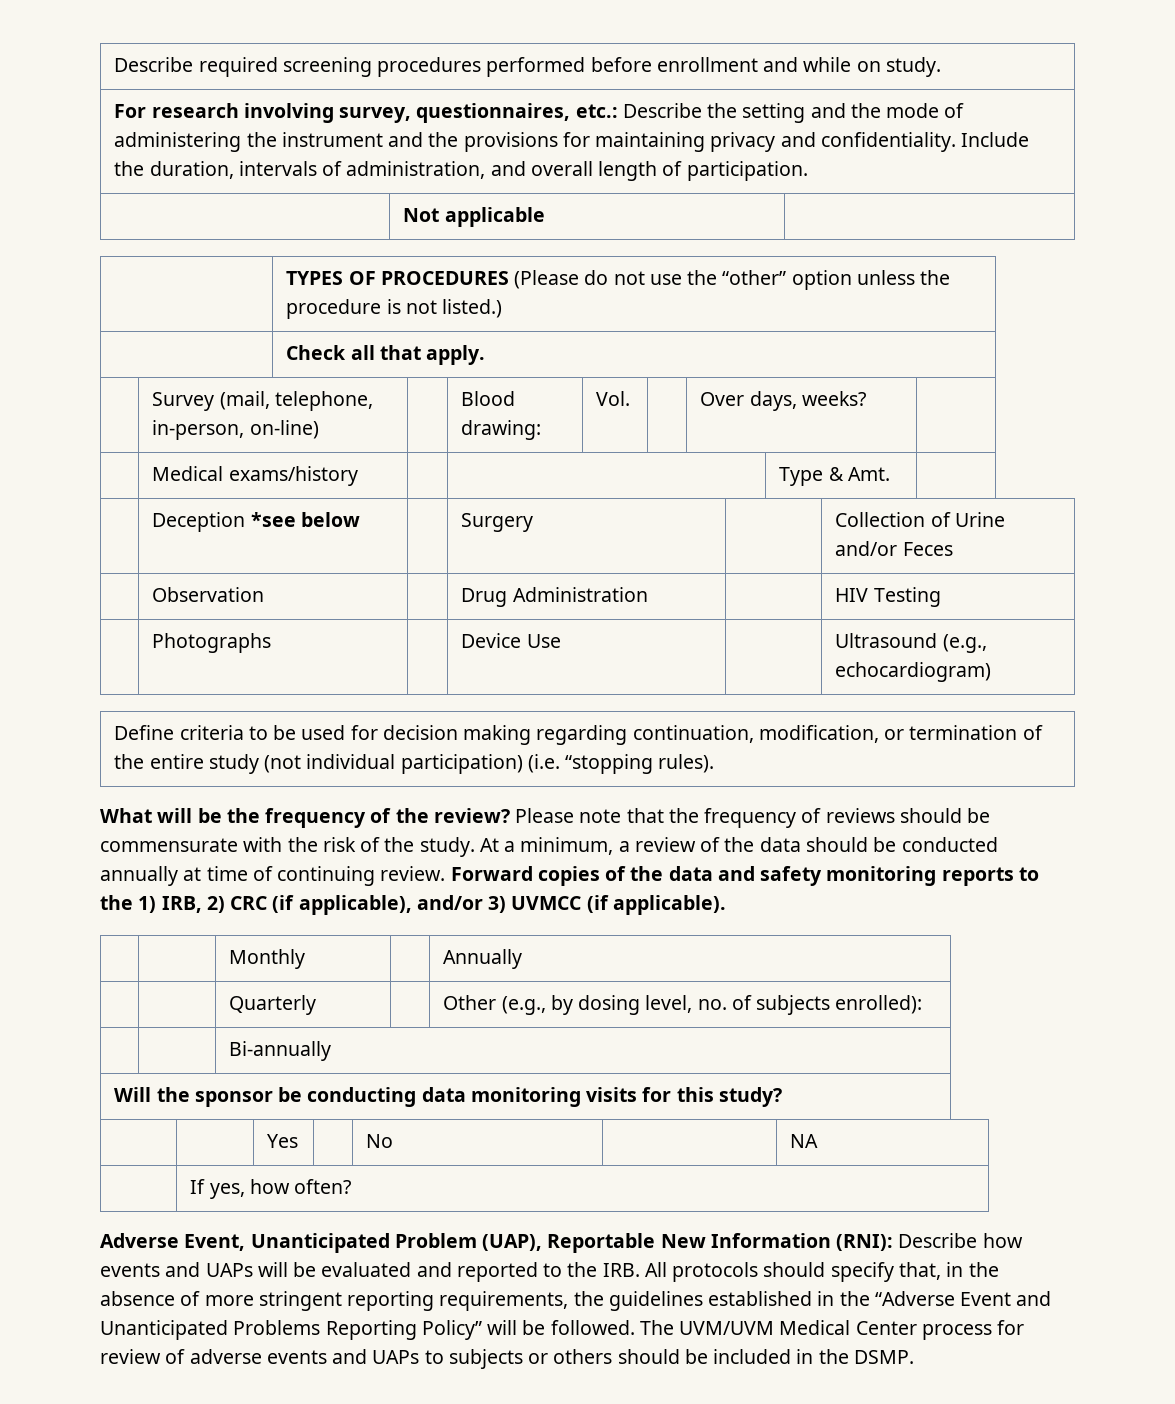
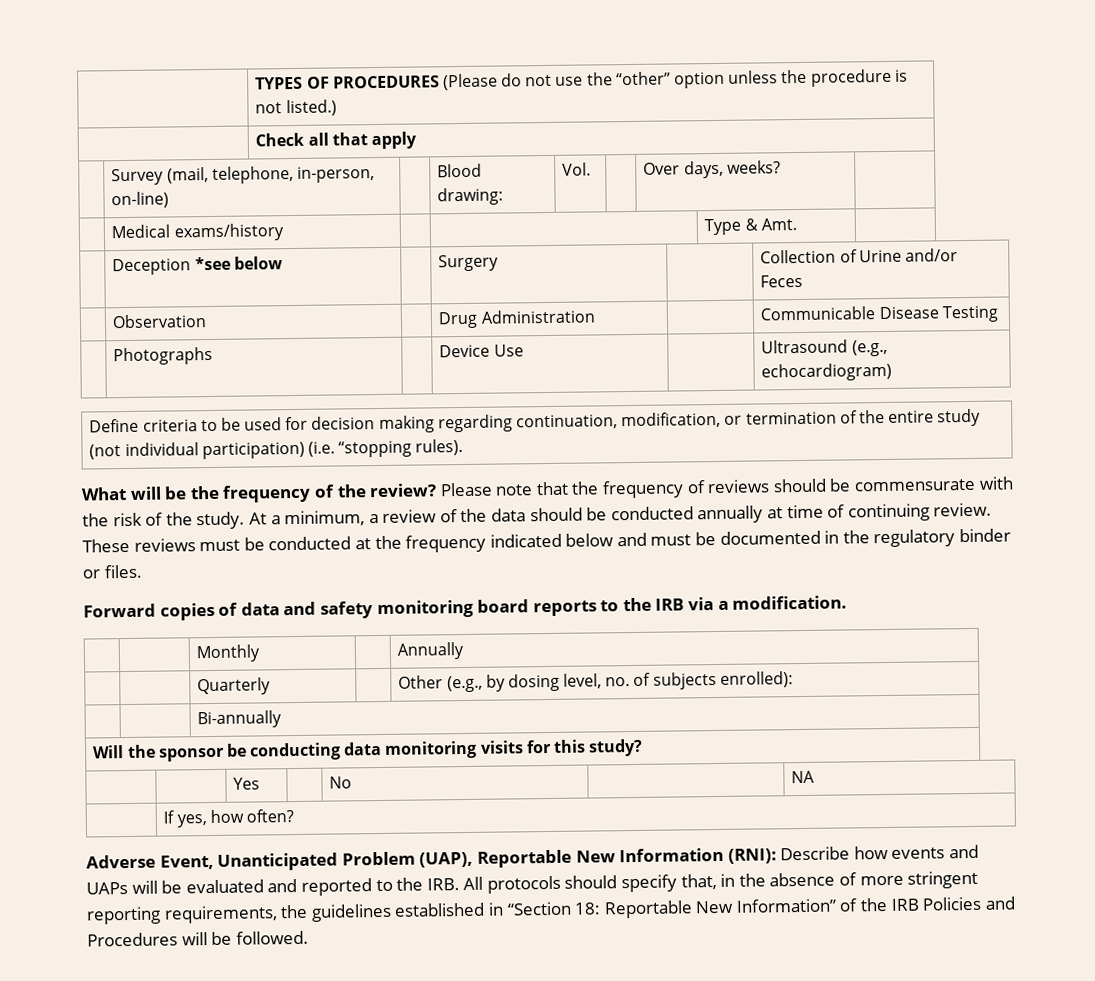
- Describe required screening procedures performed before enrollment and while on study.
- For research involving survey, questionnaires, etc.: Describe the setting and the mode of administering the instrument and the provisions for maintaining privacy and confidentiality. Include the duration, intervals of administration, and overall length of participation.
- | Not applicable |
- | Check all that apply.
+ | Check all that apply
- | Observation | | Drug Administration | | HIV Testing
+ | Observation | | Drug Administration | | Communicable Disease Testing
- At a minimum, a review of the data should be conducted annually at time of continuing review. Forward copies of the data and safety monitoring reports to the 1) IRB, 2) CRC (if applicable), and/or 3) UVMCC (if applicable).
+ At a minimum, a review of the data should be conducted annually at time of continuing review. These reviews must be conducted at the frequency indicated below and must be documented in the regulatory binder or files.
+ Forward copies of data and safety monitoring board reports to the IRB via a modification.
- Adverse Event, Unanticipated Problem (UAP), Reportable New Information (RNI): Describe how events and UAPs will be evaluated and reported to the IRB. All protocols should specify that, in the absence of more stringent reporting requirements, the guidelines established in the “Adverse Event and Unanticipated Problems Reporting Policy” will be followed. The UVM/UVM Medical Center process for review of adverse events and UAPs to subjects or others should be included in the DSMP.
+ Adverse Event, Unanticipated Problem (UAP), Reportable New Information (RNI): Describe how events and UAPs will be evaluated and reported to the IRB. All protocols should specify that, in the absence of more stringent reporting requirements, the guidelines established in “Section 18: Reportable New Information” of the IRB Policies and Procedures will be followed.

